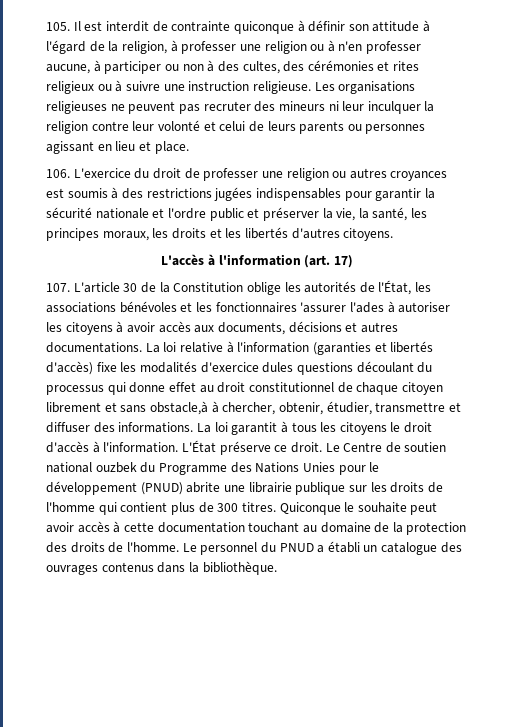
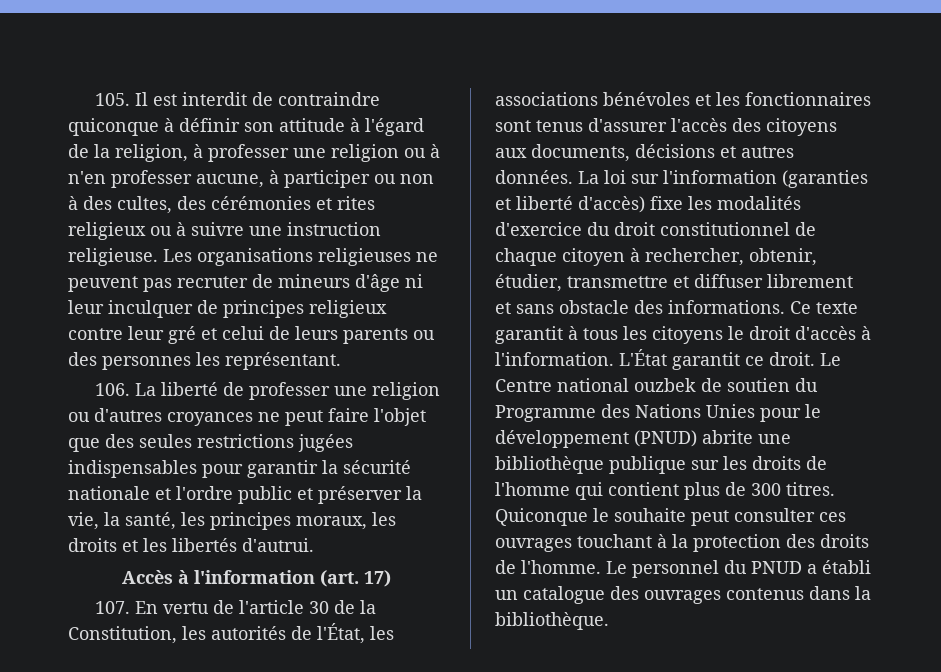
- 105. Il est interdit de contrainte quiconque à définir son attitude à l'égard de la religion, à professer une religion ou à n'en professer aucune, à participer ou non à des cultes, des cérémonies et rites religieux ou à suivre une instruction religieuse.
+ 105. Il est interdit de contraindre quiconque à définir son attitude à l'égard de la religion, à professer une religion ou à n'en professer aucune, à participer ou non à des cultes, des cérémonies et rites religieux ou à suivre une instruction religieuse.
- Les organisations religieuses ne peuvent pas recruter des mineurs ni leur inculquer la religion contre leur volonté et celui de leurs parents ou personnes agissant en lieu et place.
- 106. L'exercice du droit de professer une religion ou autres croyances est soumis à des restrictions jugées indispensables pour garantir la sécurité nationale et l'ordre public et préserver la vie, la santé, les principes moraux, les droits et les libertés d'autres citoyens.
- L'accès à l'information (art. 17)
+ Les organisations religieuses ne peuvent pas recruter de mineurs d'âge ni leur inculquer de principes religieux contre leur gré et celui de leurs parents ou des personnes les représentant.
+ 106. La liberté de professer une religion ou d'autres croyances ne peut faire l'objet que des seules restrictions jugées indispensables pour garantir la sécurité nationale et l'ordre public et préserver la vie, la santé, les principes moraux, les droits et les libertés d'autrui.
+ Accès à l'information (art. 17)
- 107. L'article 30 de la Constitution oblige les autorités de l'État, les associations bénévoles et les fonctionnaires 'assurer l'ades à autoriser les citoyens à avoir accès aux documents, décisions et autres documentations. La loi relative à l'information (garanties et libertés d'accès) fixe les modalités d'exercice dules questions découlant du processus qui donne effet au droit constitutionnel de chaque citoyen librement et sans obstacle,à à chercher, obtenir, étudier, transmettre et diffuser des informations. La loi garantit à tous les citoyens le droit d'accès à l'information.
+ 107. En vertu de l'article 30 de la Constitution, les autorités de l'État, les associations bénévoles et les fonctionnaires sont tenus d'assurer l'accès des citoyens aux documents, décisions et autres données. La loi sur l'information (garanties et liberté d'accès) fixe les modalités d'exercice du droit constitutionnel de chaque citoyen à rechercher, obtenir, étudier, transmettre et diffuser librement et sans obstacle des informations. Ce texte garantit à tous les citoyens le droit d'accès à l'information.
- L'État préserve ce droit.
+ L'État garantit ce droit.
- Le Centre de soutien national ouzbek du Programme des Nations Unies pour le développement (PNUD) abrite une librairie publique sur les droits de l'homme qui contient plus de 300 titres.
+ Le Centre national ouzbek de soutien du Programme des Nations Unies pour le développement (PNUD) abrite une bibliothèque publique sur les droits de l'homme qui contient plus de 300 titres.
- Quiconque le souhaite peut avoir accès à cette documentation touchant au domaine de la protection des droits de l'homme.
+ Quiconque le souhaite peut consulter ces ouvrages touchant à la protection des droits de l'homme.

